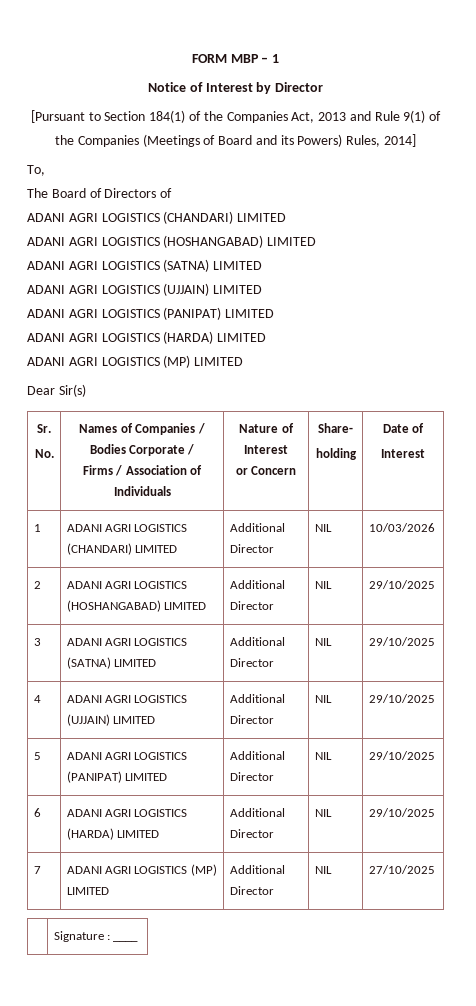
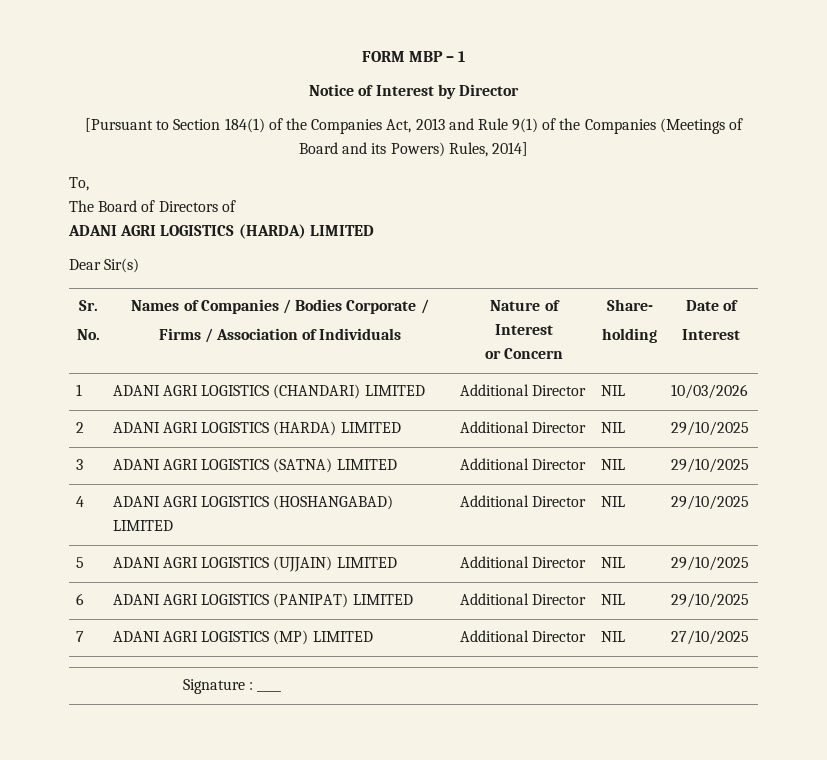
  The Board of Directors of
- ADANI AGRI LOGISTICS (CHANDARI) LIMITED
- ADANI AGRI LOGISTICS (HOSHANGABAD) LIMITED
- ADANI AGRI LOGISTICS (SATNA) LIMITED
- ADANI AGRI LOGISTICS (UJJAIN) LIMITED
- ADANI AGRI LOGISTICS (PANIPAT) LIMITED
  ADANI AGRI LOGISTICS (HARDA) LIMITED
- ADANI AGRI LOGISTICS (MP) LIMITED
- 2 | ADANI AGRI LOGISTICS (HOSHANGABAD) LIMITED | Additional Director | NIL | 29/10/2025
+ 2 | ADANI AGRI LOGISTICS (HARDA) LIMITED | Additional Director | NIL | 29/10/2025
- 4 | ADANI AGRI LOGISTICS (UJJAIN) LIMITED | Additional Director | NIL | 29/10/2025
+ 4 | ADANI AGRI LOGISTICS (HOSHANGABAD) LIMITED | Additional Director | NIL | 29/10/2025
- 5 | ADANI AGRI LOGISTICS (PANIPAT) LIMITED | Additional Director | NIL | 29/10/2025
+ 5 | ADANI AGRI LOGISTICS (UJJAIN) LIMITED | Additional Director | NIL | 29/10/2025
- 6 | ADANI AGRI LOGISTICS (HARDA) LIMITED | Additional Director | NIL | 29/10/2025
+ 6 | ADANI AGRI LOGISTICS (PANIPAT) LIMITED | Additional Director | NIL | 29/10/2025

